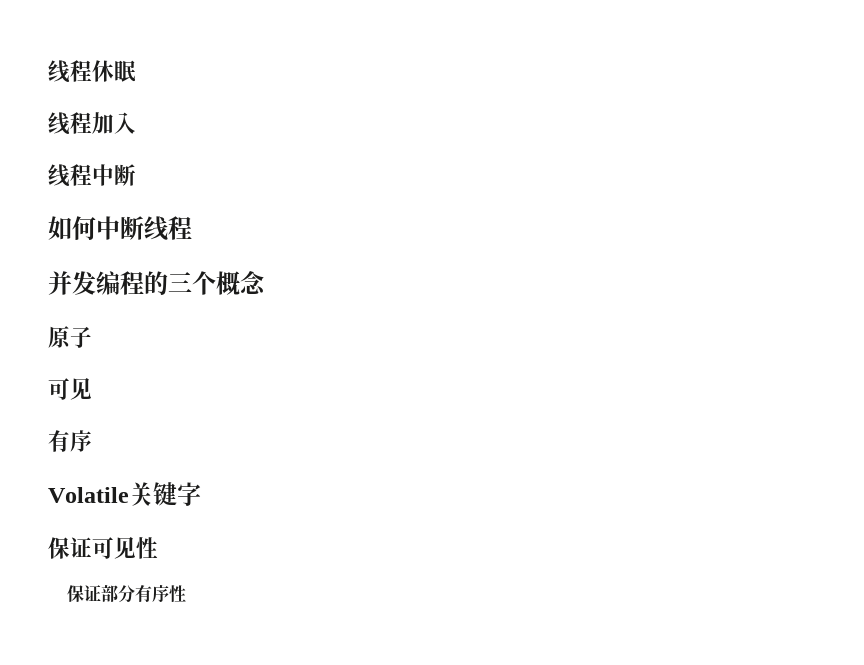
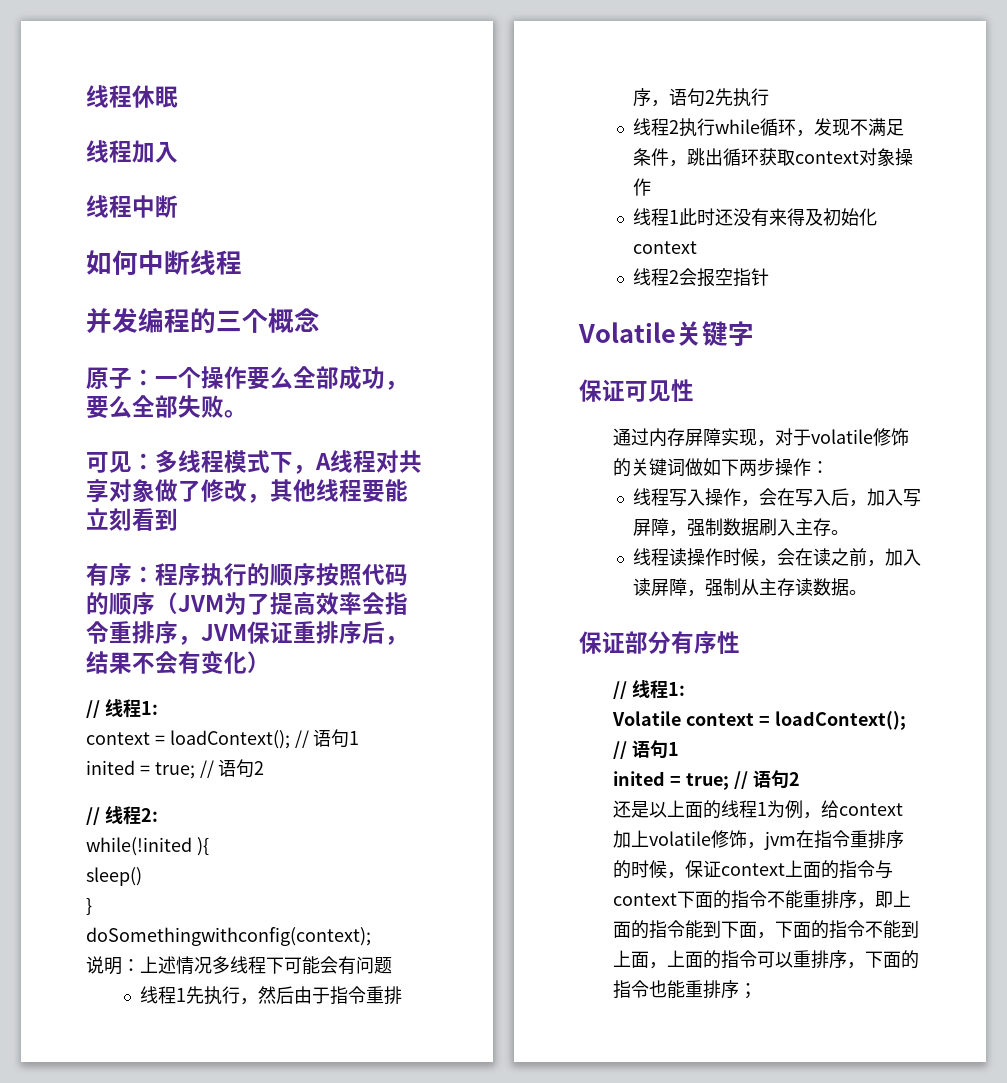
- 原子
- 可见
- 有序
+ 原子：一个操作要么全部成功，要么全部失败。
+ 可见：多线程模式下，A线程对共享对象做了修改，其他线程要能立刻看到
+ 有序：程序执行的顺序按照代码的顺序（JVM为了提高效率会指令重排序，JVM保证重排序后，结果不会有变化）
+ // 线程1:
+ context = loadContext(); // 语句1
+ inited = true; // 语句2
+ // 线程2:
+ while(!inited ){
+ sleep()
+ }
+ doSomethingwithconfig(context);
+ 说明：上述情况多线程下可能会有问题
+ 线程1先执行，然后由于指令重排序，语句2先执行
+ 线程2执行while循环，发现不满足条件，跳出循环获取context对象操作
+ 线程1此时还没有来得及初始化context
+ 线程2会报空指针
+ 通过内存屏障实现，对于volatile修饰的关键词做如下两步操作：
+ 线程写入操作，会在写入后，加入写屏障，强制数据刷入主存。
+ 线程读操作时候，会在读之前，加入读屏障，强制从主存读数据。
  保证部分有序性
+ // 线程1:
+ Volatile context = loadContext(); // 语句1
+ inited = true; // 语句2
+ 还是以上面的线程1为例，给context加上volatile修饰，jvm在指令重排序的时候，保证context上面的指令与context下面的指令不能重排序，即上面的指令能到下面，下面的指令不能到上面，上面的指令可以重排序，下面的指令也能重排序；

